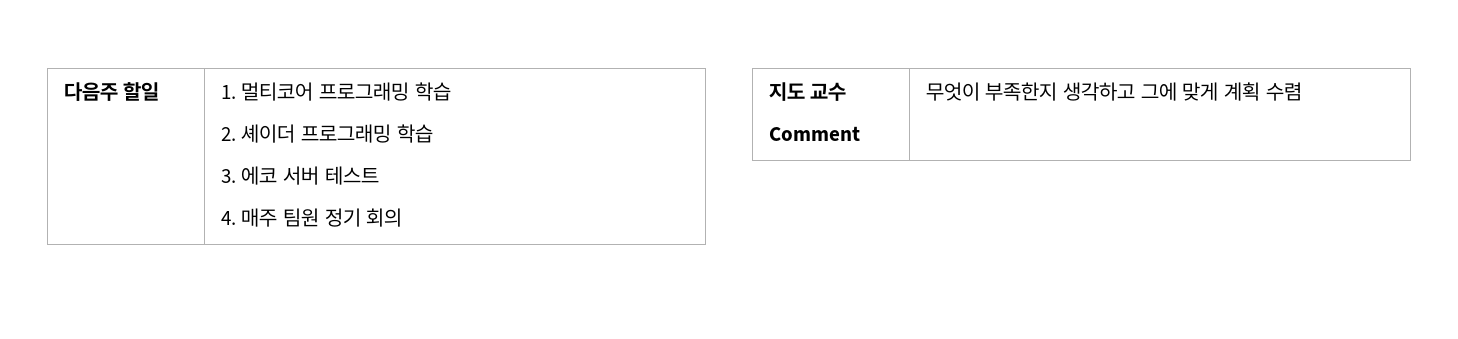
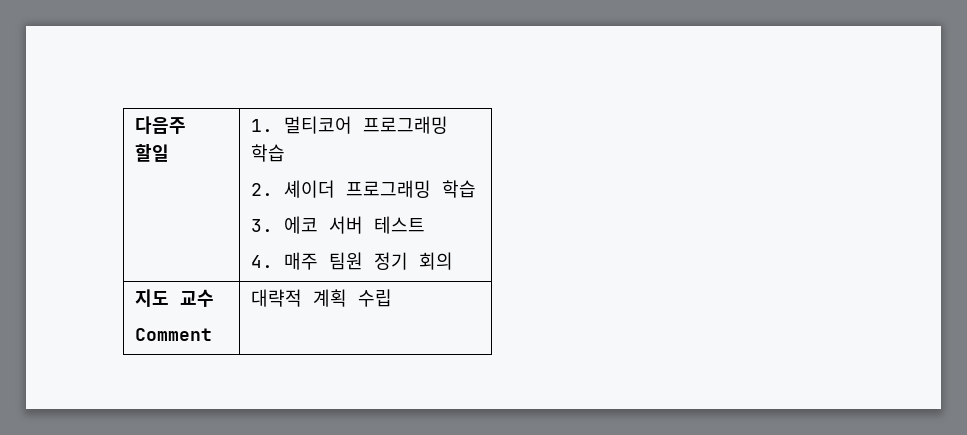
  지도 교수
- Comment | 무엇이 부족한지 생각하고 그에 맞게 계획 수렴
+ Comment | 대략적 계획 수립

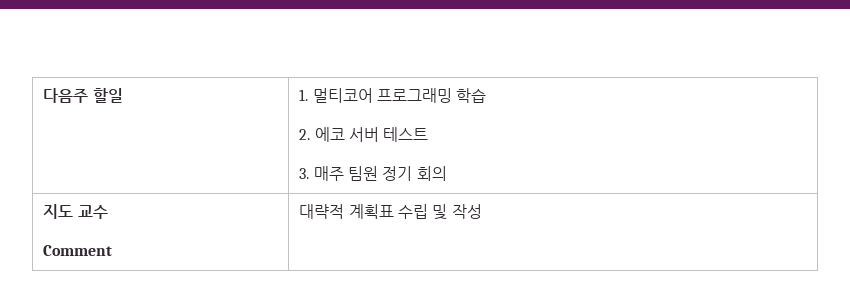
  다음주 할일 | 1. 멀티코어 프로그래밍 학습
- 2. 셰이더 프로그래밍 학습
- 3. 에코 서버 테스트
- 4. 매주 팀원 정기 회의
+ 2. 에코 서버 테스트
+ 3. 매주 팀원 정기 회의
  지도 교수
- Comment | 대략적 계획 수립
+ Comment | 대략적 계획표 수립 및 작성

